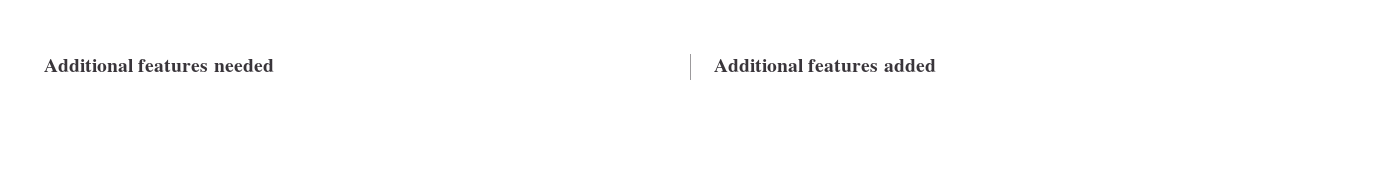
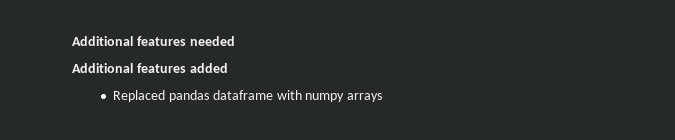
+ Replaced pandas dataframe with numpy arrays

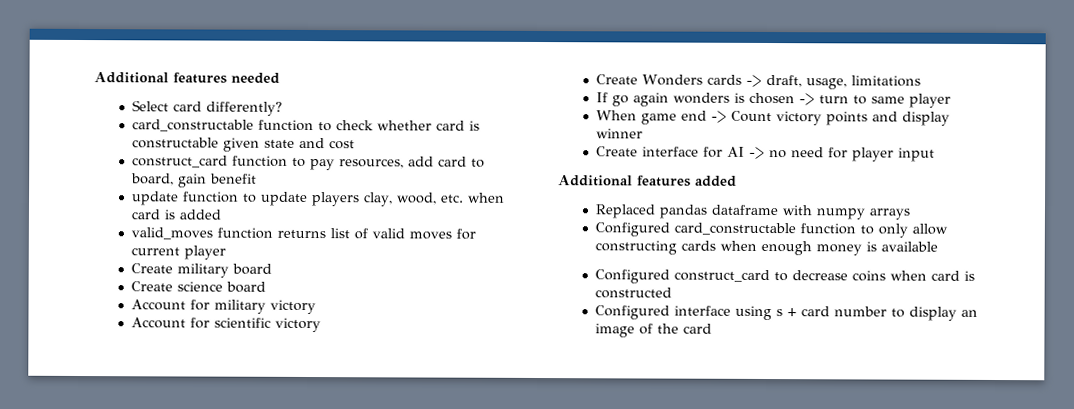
+ Select card differently?
+ card_constructable function to check whether card is constructable given state and cost
+ construct_card function to pay resources, add card to board, gain benefit
+ update function to update players clay, wood, etc. when card is added
+ valid_moves function returns list of valid moves for current player
+ Create military board
+ Create science board
+ Account for military victory
+ Account for scientific victory
+ Create Wonders cards -> draft, usage, limitations
+ If go again wonders is chosen -> turn to same player
+ When game end -> Count victory points and display winner
+ Create interface for AI -> no need for player input
+ Configured card_constructable function to only allow constructing cards when enough money is available
+ Configured construct_card to decrease coins when card is constructed
+ Configured interface using s + card number to display an image of the card

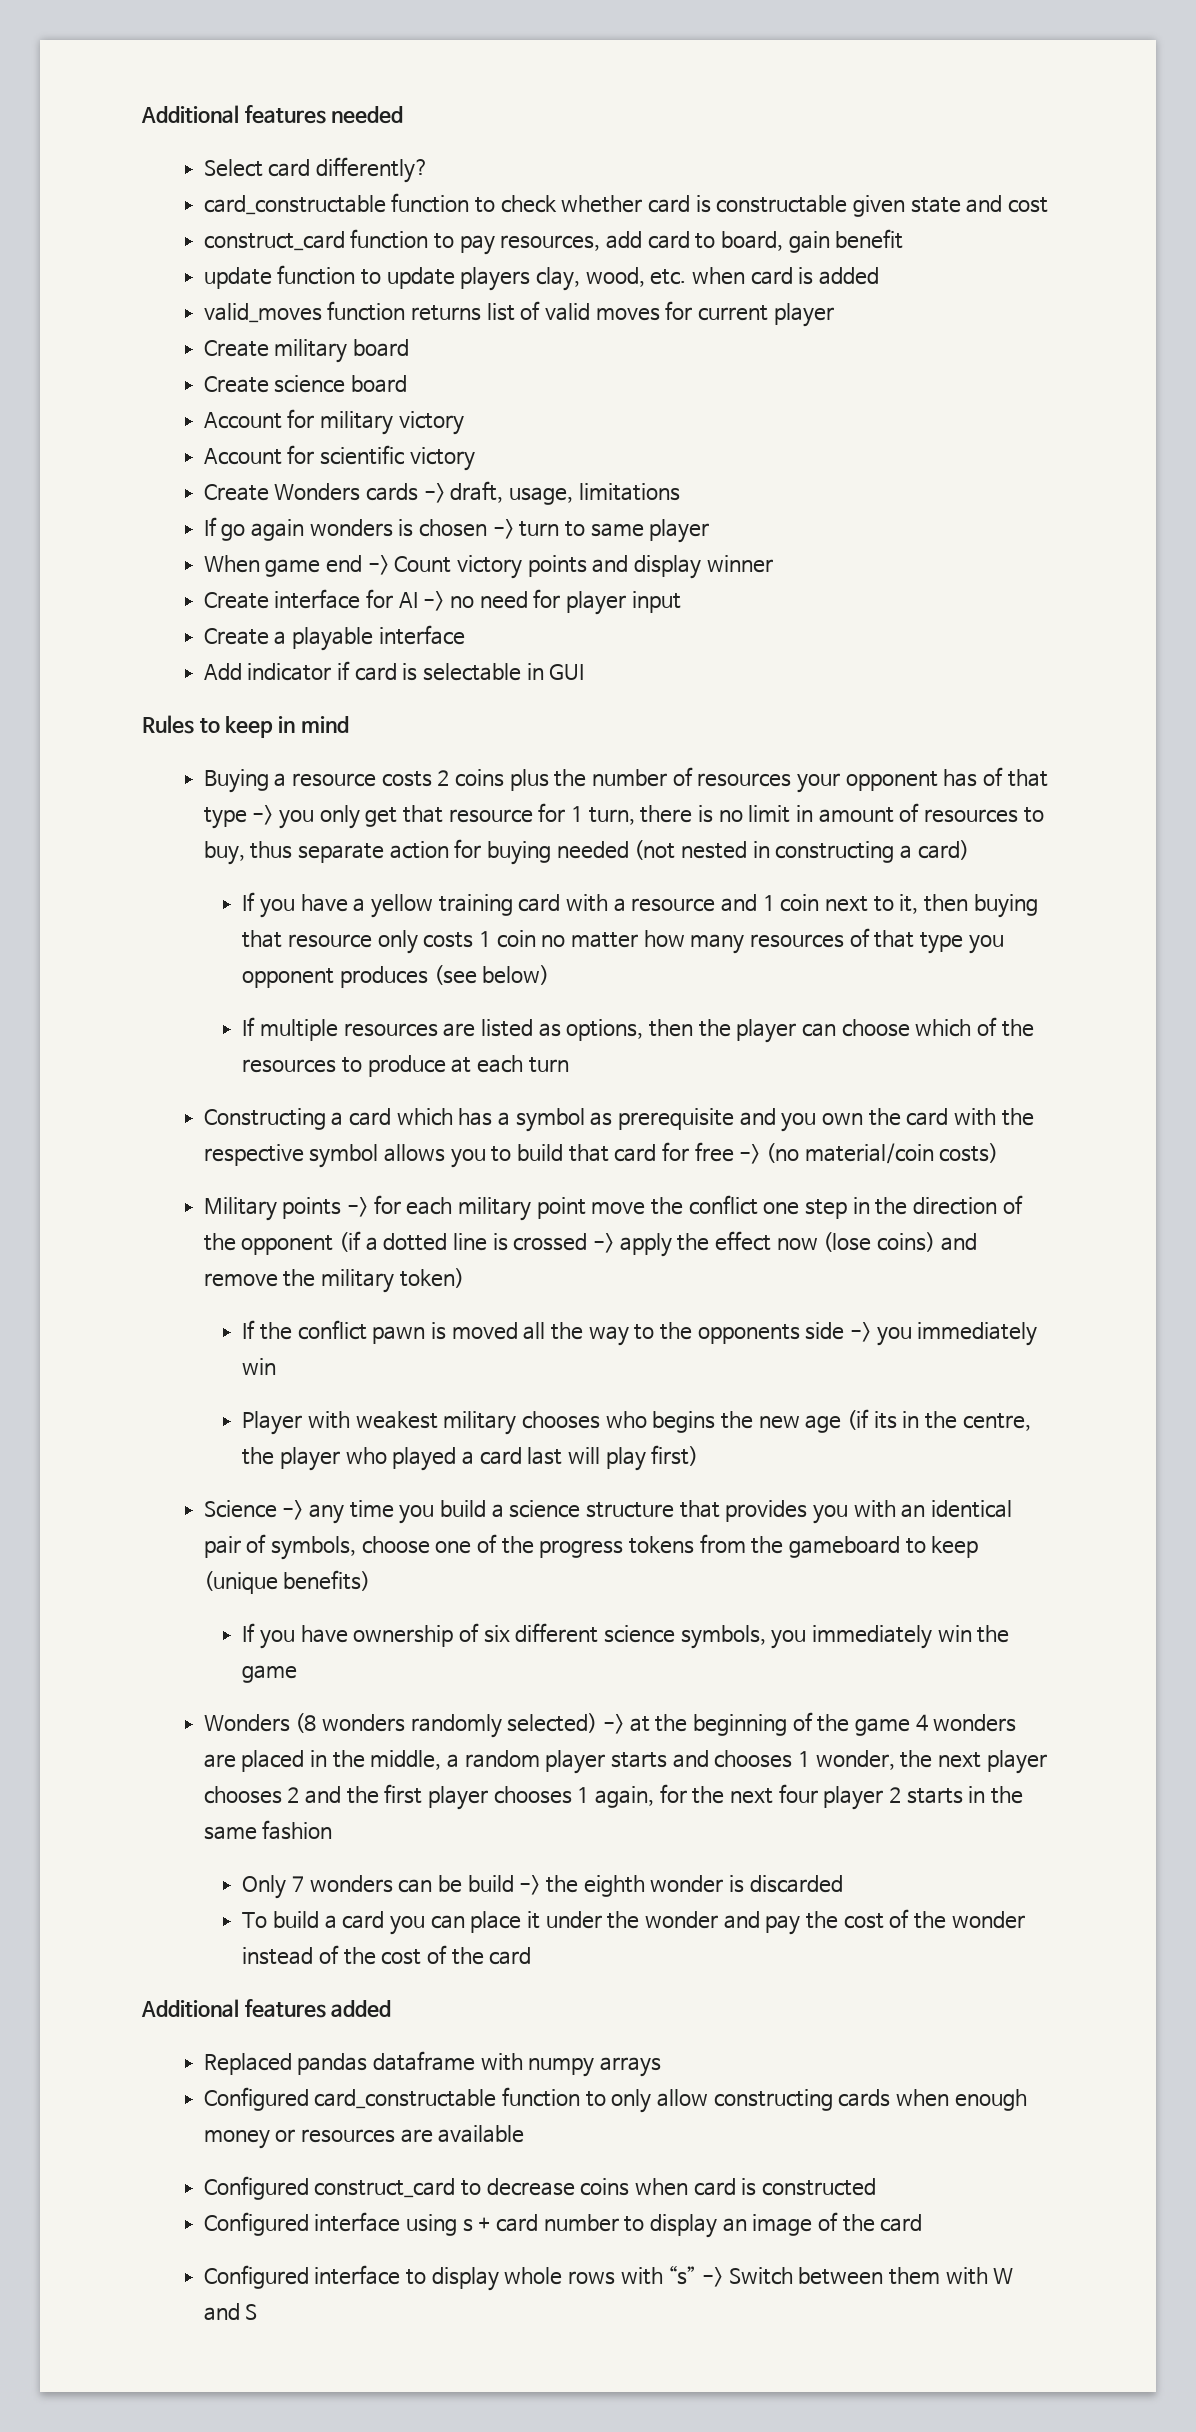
+ Create a playable interface
+ Add indicator if card is selectable in GUI
+ Rules to keep in mind
+ Buying a resource costs 2 coins plus the number of resources your opponent has of that type -> you only get that resource for 1 turn, there is no limit in amount of resources to buy, thus separate action for buying needed (not nested in constructing a card)
+ If you have a yellow training card with a resource and 1 coin next to it, then buying that resource only costs 1 coin no matter how many resources of that type you opponent produces (see below)
+ If multiple resources are listed as options, then the player can choose which of the resources to produce at each turn
+ Constructing a card which has a symbol as prerequisite and you own the card with the respective symbol allows you to build that card for free -> (no material/coin costs)
+ Military points -> for each military point move the conflict one step in the direction of the opponent (if a dotted line is crossed -> apply the effect now (lose coins) and remove the military token)
+ If the conflict pawn is moved all the way to the opponents side -> you immediately win
+ Player with weakest military chooses who begins the new age (if its in the centre, the player who played a card last will play first)
+ Science -> any time you build a science structure that provides you with an identical pair of symbols, choose one of the progress tokens from the gameboard to keep (unique benefits)
+ If you have ownership of six different science symbols, you immediately win the game
+ Wonders (8 wonders randomly selected) -> at the beginning of the game 4 wonders are placed in the middle, a random player starts and chooses 1 wonder, the next player chooses 2 and the first player chooses 1 again, for the next four player 2 starts in the same fashion
+ Only 7 wonders can be build -> the eighth wonder is discarded
+ To build a card you can place it under the wonder and pay the cost of the wonder instead of the cost of the card
- Configured card_constructable function to only allow constructing cards when enough money is available
+ Configured card_constructable function to only allow constructing cards when enough money or resources are available
+ Configured interface to display whole rows with “s” -> Switch between them with W and S

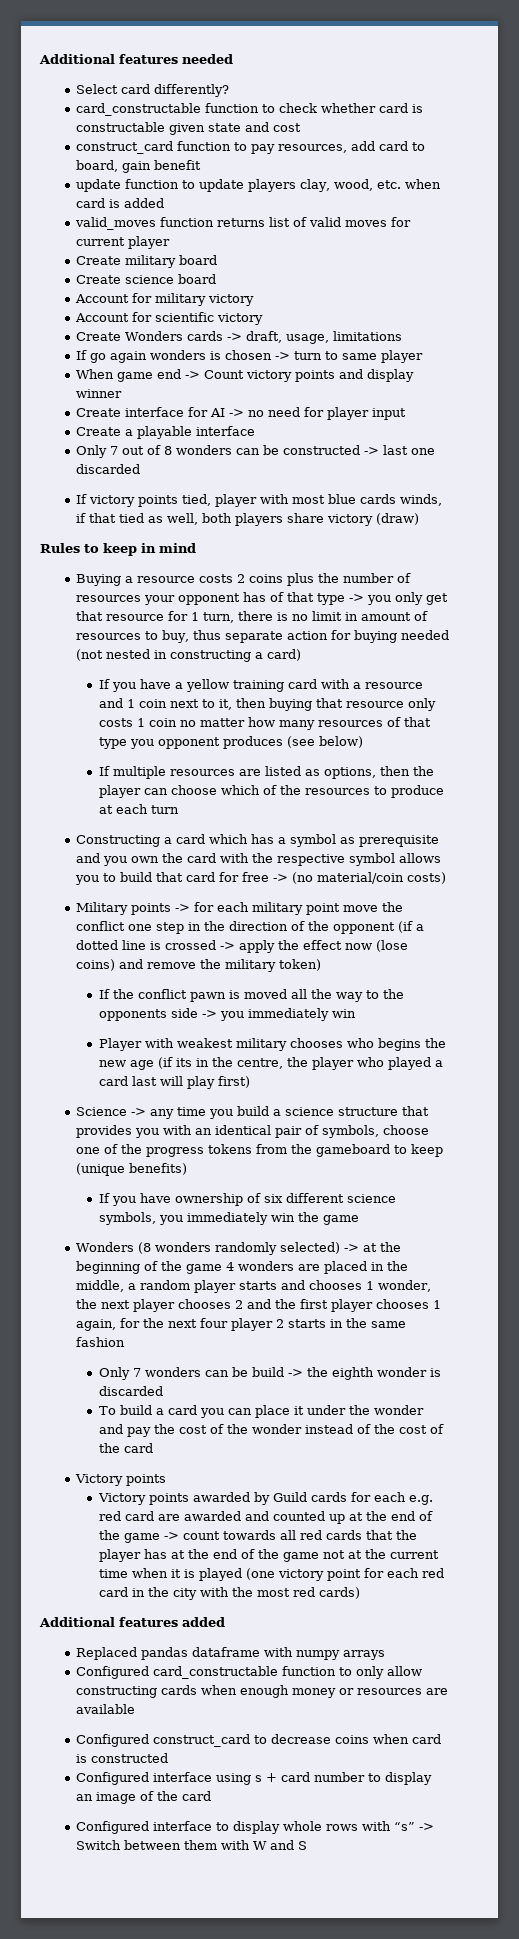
- Add indicator if card is selectable in GUI
+ Only 7 out of 8 wonders can be constructed -> last one discarded
+ If victory points tied, player with most blue cards winds, if that tied as well, both players share victory (draw)
  To build a card you can place it under the wonder and pay the cost of the wonder instead of the cost of the card
+ Victory points
+ Victory points awarded by Guild cards for each e.g. red card are awarded and counted up at the end of the game -> count towards all red cards that the player has at the end of the game not at the current time when it is played (one victory point for each red card in the city with the most red cards)

